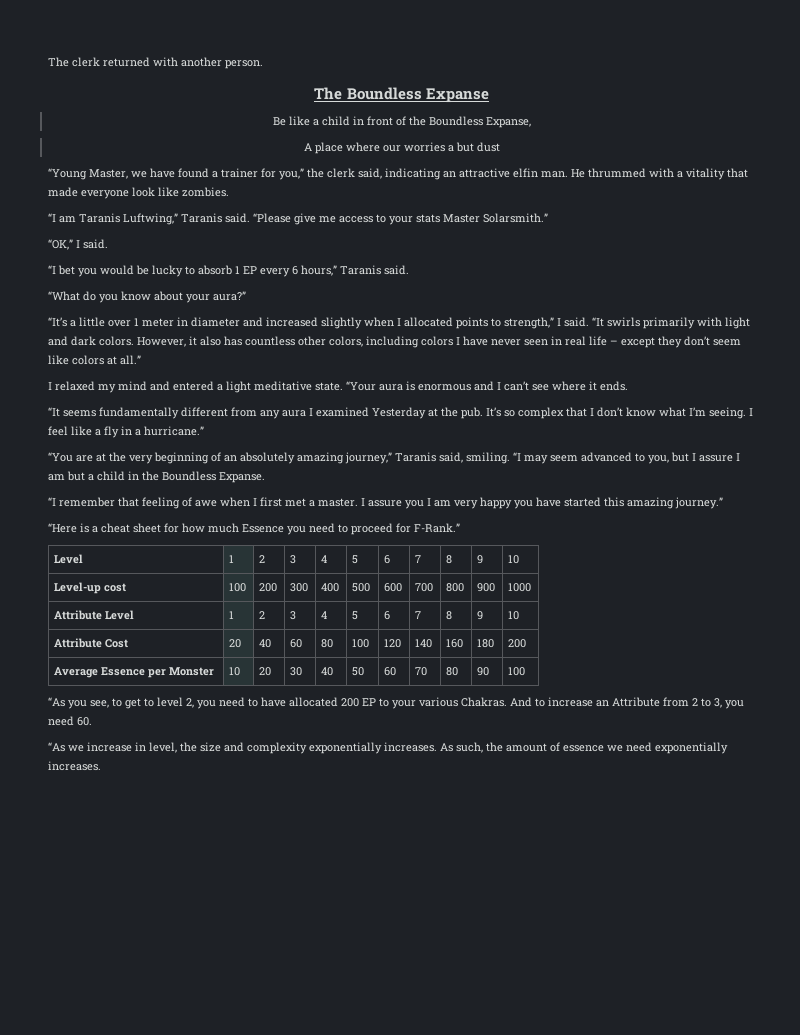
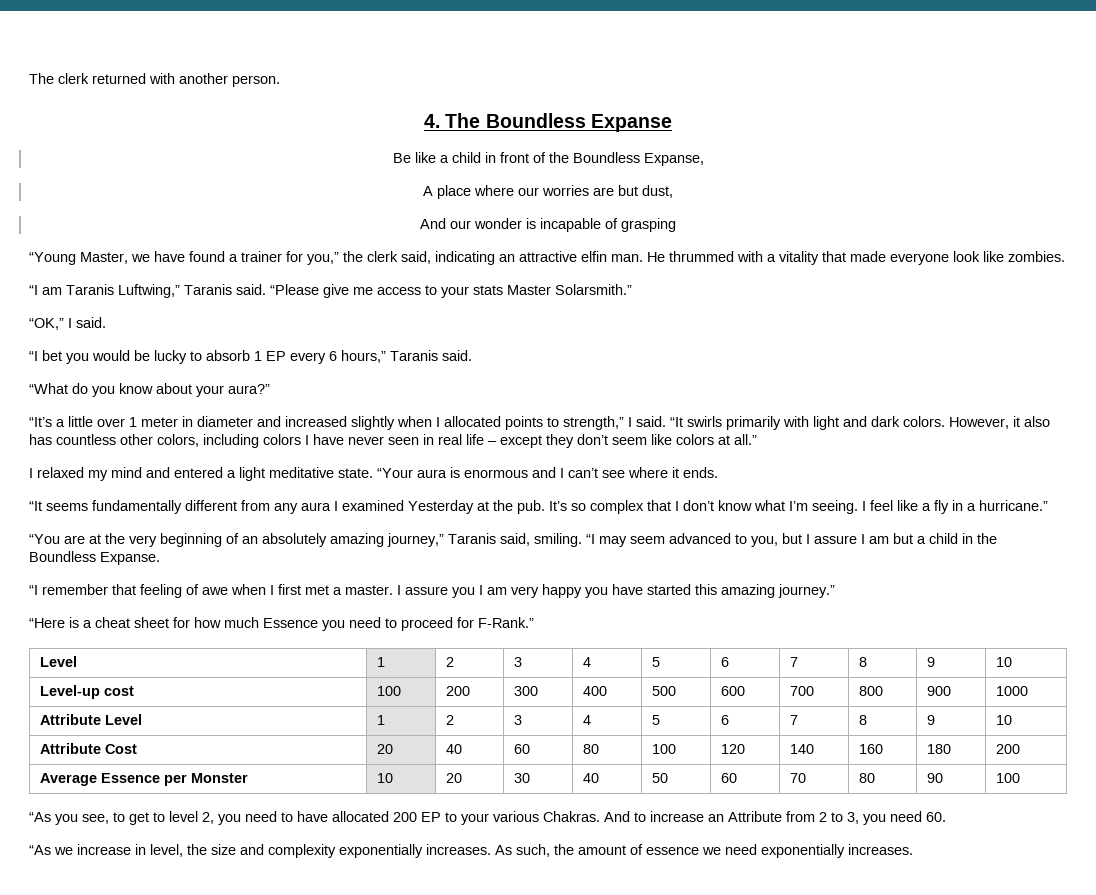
- The Boundless Expanse
+ 4. The Boundless Expanse
- A place where our worries a but dust
+ A place where our worries are but dust,
+ And our wonder is incapable of grasping

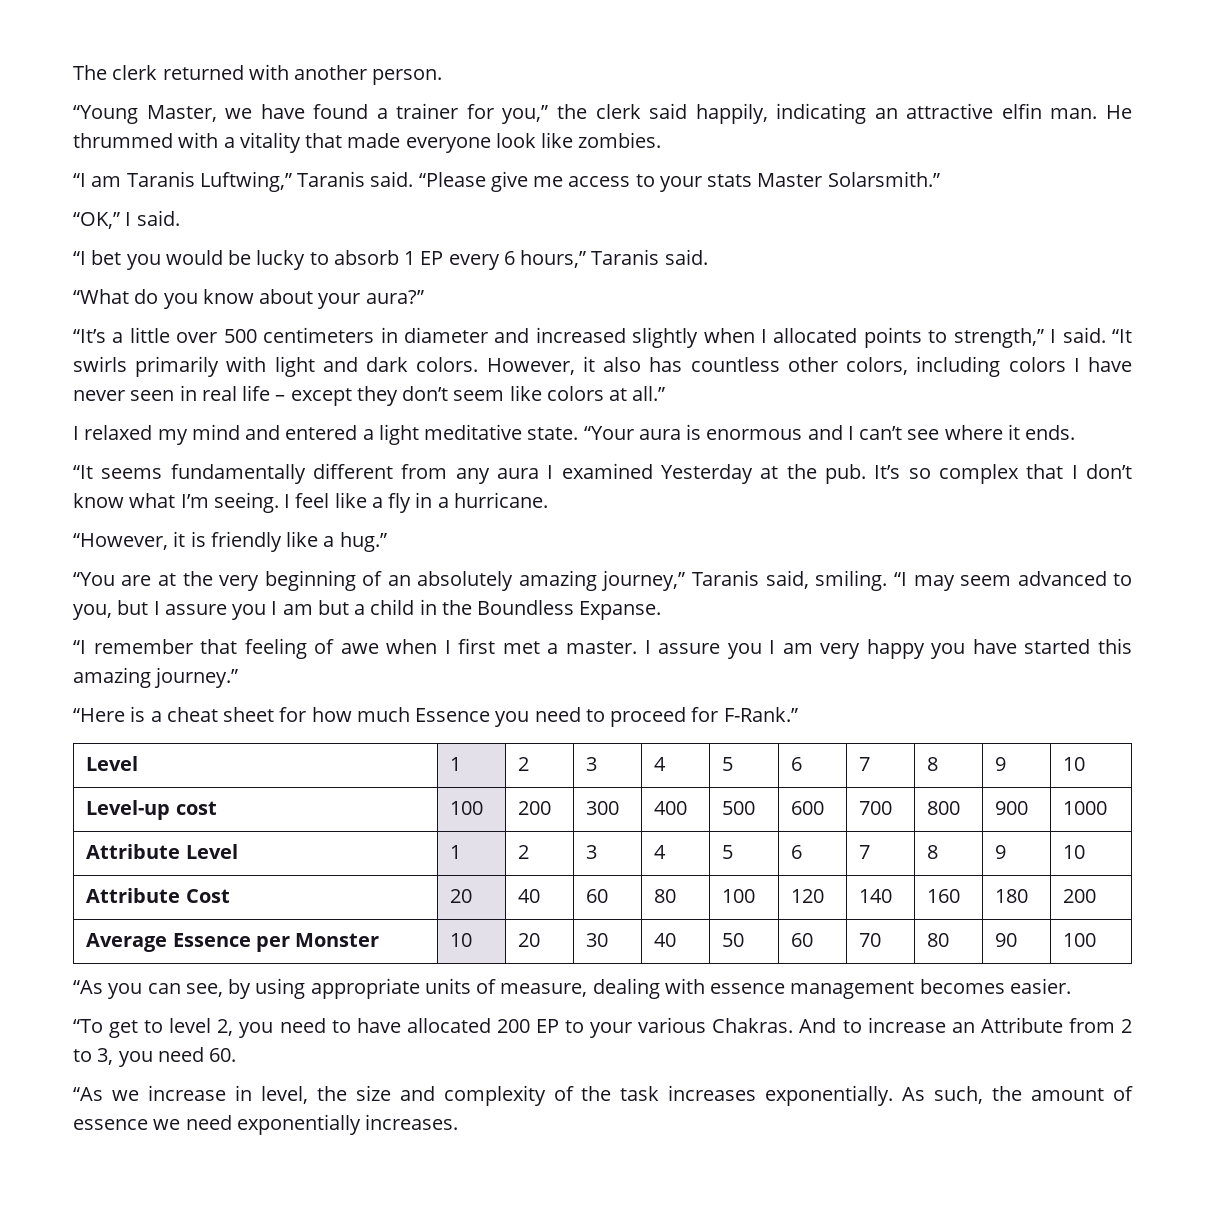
- 4. The Boundless Expanse
- Be like a child in front of the Boundless Expanse,
- A place where our worries are but dust,
- And our wonder is incapable of grasping
- “Young Master, we have found a trainer for you,” the clerk said, indicating an attractive elfin man.
+ “Young Master, we have found a trainer for you,” the clerk said happily, indicating an attractive elfin man.
- “It’s a little over 1 meter in diameter and increased slightly when I allocated points to strength,” I said.
+ “It’s a little over 500 centimeters in diameter and increased slightly when I allocated points to strength,” I said.
- I feel like a fly in a hurricane.”
+ I feel like a fly in a hurricane.
+ “However, it is friendly like a hug.”
- “I may seem advanced to you, but I assure I am but a child in the Boundless Expanse.
+ “I may seem advanced to you, but I assure you I am but a child in the Boundless Expanse.
- “As you see, to get to level 2, you need to have allocated 200 EP to your various Chakras.
+ “As you can see, by using appropriate units of measure, dealing with essence management becomes easier.
+ “To get to level 2, you need to have allocated 200 EP to your various Chakras.
- “As we increase in level, the size and complexity exponentially increases.
+ “As we increase in level, the size and complexity of the task increases exponentially.

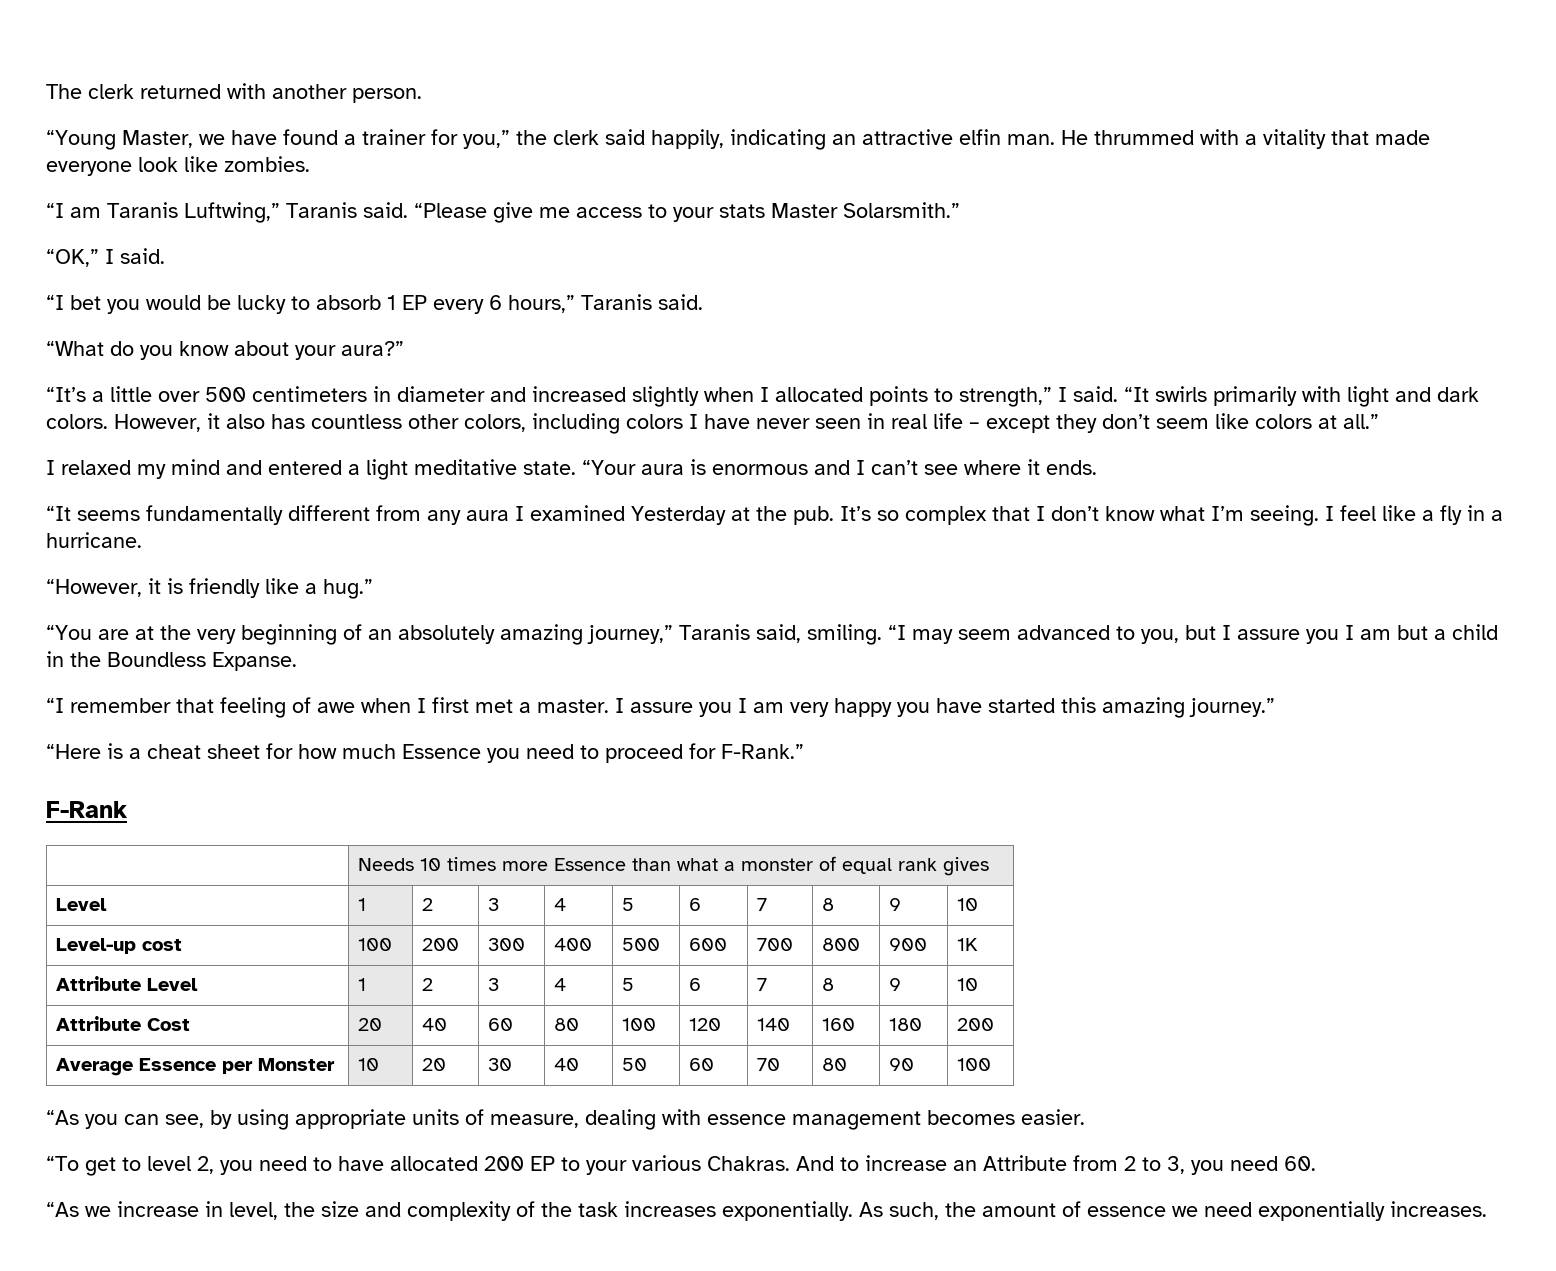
+ F-Rank
+ | Needs 10 times more Essence than what a monster of equal rank gives
- Level-up cost | 100 | 200 | 300 | 400 | 500 | 600 | 700 | 800 | 900 | 1000
+ Level-up cost | 100 | 200 | 300 | 400 | 500 | 600 | 700 | 800 | 900 | 1K

